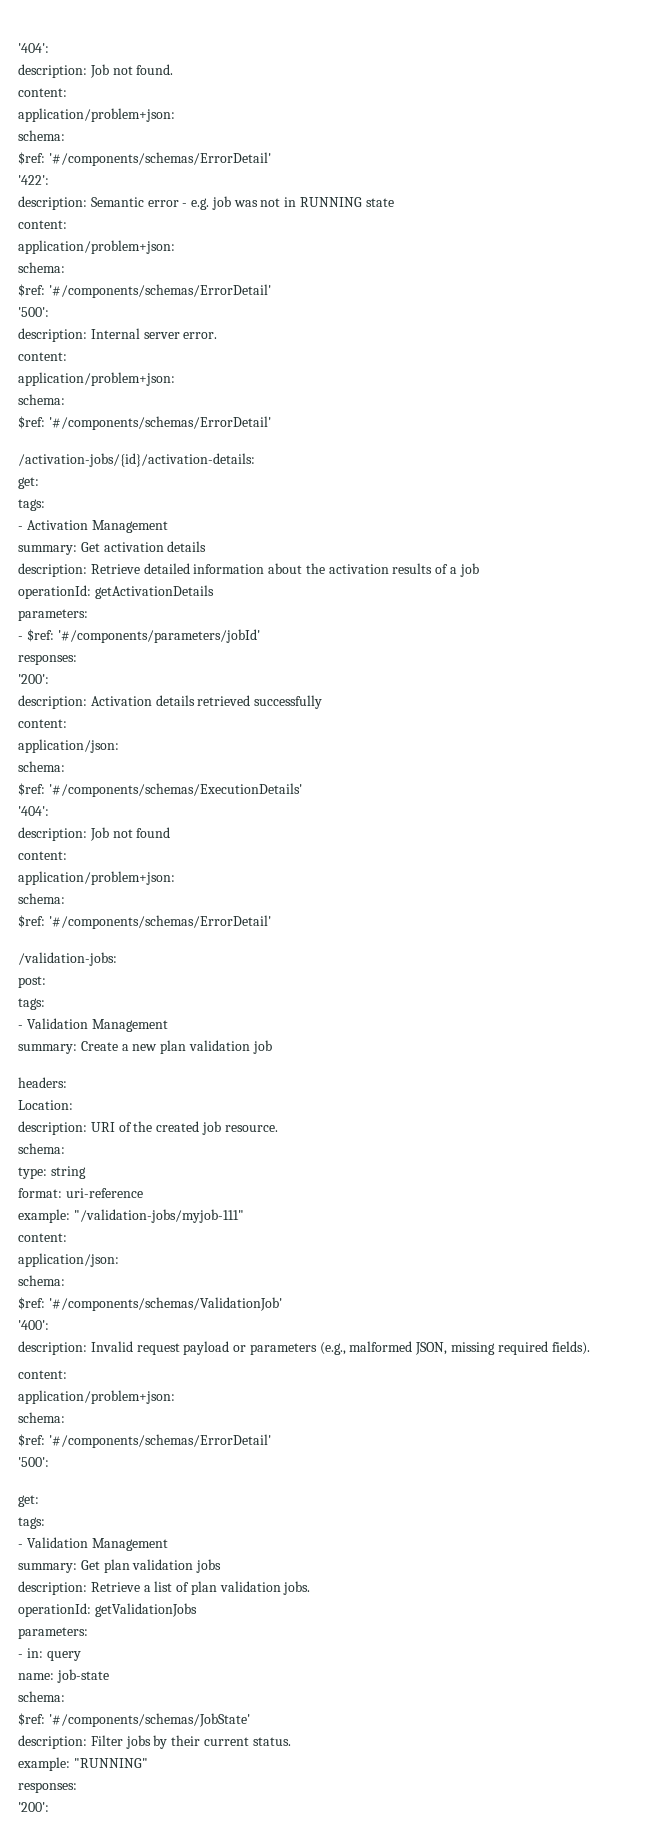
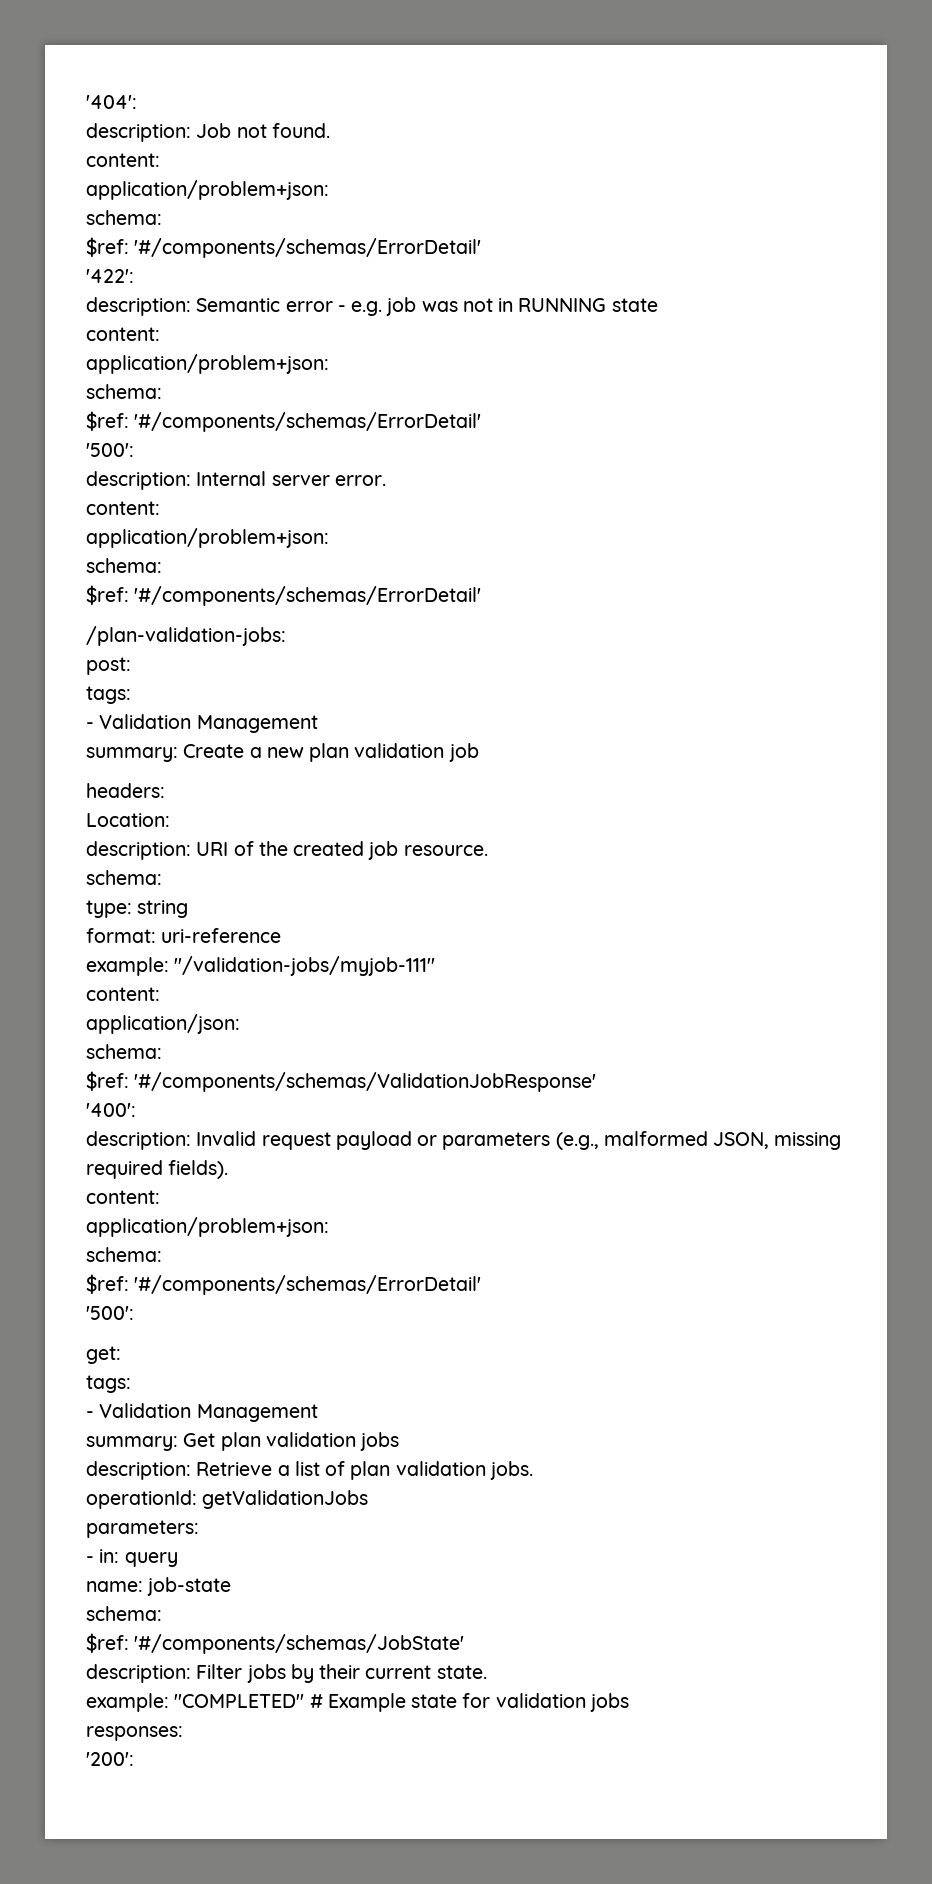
- /activation-jobs/{id}/activation-details:
- get:
- tags:
- - Activation Management
- summary: Get activation details
- description: Retrieve detailed information about the activation results of a job
- operationId: getActivationDetails
- parameters:
- - $ref: '#/components/parameters/jobId'
- responses:
- '200':
- description: Activation details retrieved successfully
- content:
- application/json:
- schema:
- $ref: '#/components/schemas/ExecutionDetails'
- '404':
- description: Job not found
- content:
- application/problem+json:
- schema:
- $ref: '#/components/schemas/ErrorDetail'
- /validation-jobs:
+ /plan-validation-jobs:
- $ref: '#/components/schemas/ValidationJob'
+ $ref: '#/components/schemas/ValidationJobResponse'
- description: Filter jobs by their current status.
- example: "RUNNING"
+ description: Filter jobs by their current state.
+ example: "COMPLETED" # Example state for validation jobs

